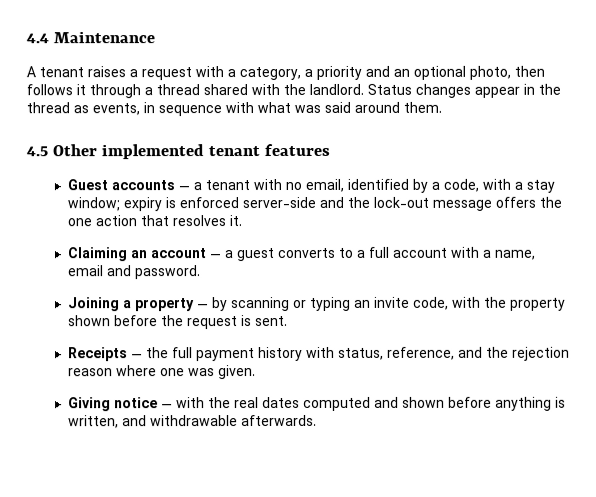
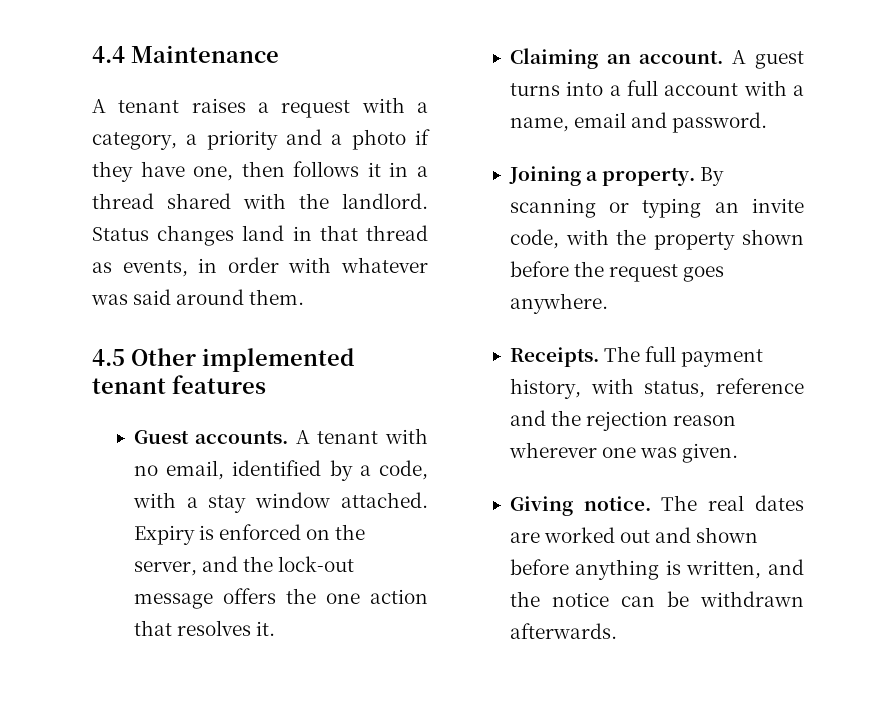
- A tenant raises a request with a category, a priority and an optional photo, then follows it through a thread shared with the landlord.
+ A tenant raises a request with a category, a priority and a photo if they have one, then follows it in a thread shared with the landlord.
- Status changes appear in the thread as events, in sequence with what was said around them.
+ Status changes land in that thread as events, in order with whatever was said around them.
- Guest accounts — a tenant with no email, identified by a code, with a stay window; expiry is enforced server-side and the lock-out message offers the one action that resolves it.
+ Guest accounts. A tenant with no email, identified by a code, with a stay window attached. Expiry is enforced on the server, and the lock-out message offers the one action that resolves it.
- Claiming an account — a guest converts to a full account with a name, email and password.
+ Claiming an account. A guest turns into a full account with a name, email and password.
- Joining a property — by scanning or typing an invite code, with the property shown before the request is sent.
- Receipts — the full payment history with status, reference, and the rejection reason where one was given.
+ Joining a property. By scanning or typing an invite code, with the property shown before the request goes anywhere.
+ Receipts. The full payment history, with status, reference and the rejection reason wherever one was given.
- Giving notice — with the real dates computed and shown before anything is written, and withdrawable afterwards.
+ Giving notice. The real dates are worked out and shown before anything is written, and the notice can be withdrawn afterwards.

